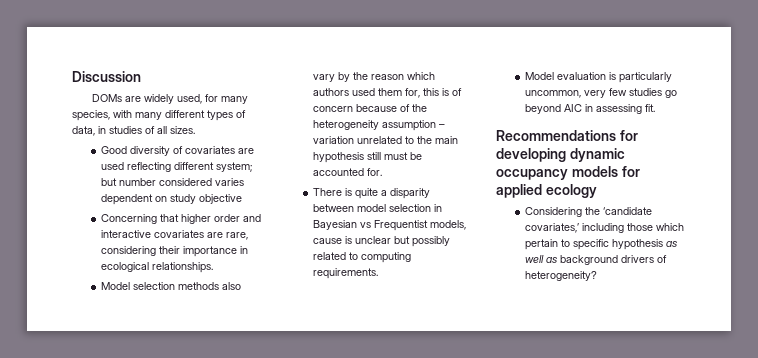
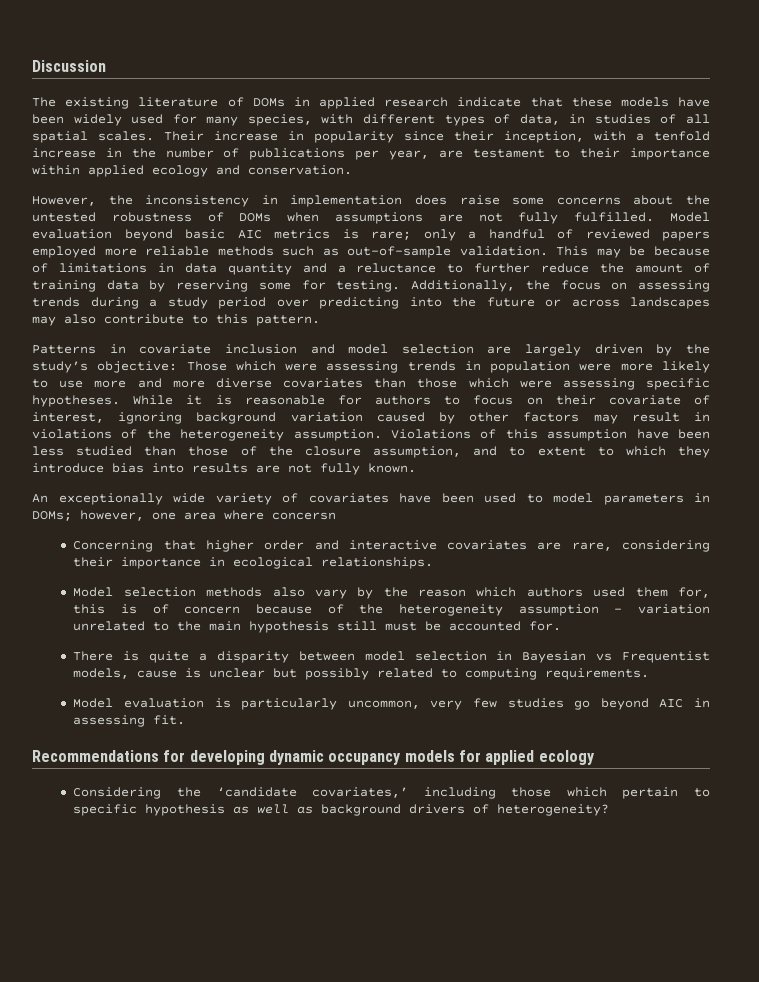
- DOMs are widely used, for many species, with many different types of data, in studies of all sizes.
- Good diversity of covariates are used reflecting different system; but number considered varies dependent on study objective
+ The existing literature of DOMs in applied research indicate that these models have been widely used for many species, with different types of data, in studies of all spatial scales. Their increase in popularity since their inception, with a tenfold increase in the number of publications per year, are testament to their importance within applied ecology and conservation.
+ However, the inconsistency in implementation does raise some concerns about the untested robustness of DOMs when assumptions are not fully fulfilled. Model evaluation beyond basic AIC metrics is rare; only a handful of reviewed papers employed more reliable methods such as out-of-sample validation. This may be because of limitations in data quantity and a reluctance to further reduce the amount of training data by reserving some for testing. Additionally, the focus on assessing trends during a study period over predicting into the future or across landscapes may also contribute to this pattern.
+ Patterns in covariate inclusion and model selection are largely driven by the study’s objective: Those which were assessing trends in population were more likely to use more and more diverse covariates than those which were assessing specific hypotheses. While it is reasonable for authors to focus on their covariate of interest, ignoring background variation caused by other factors may result in violations of the heterogeneity assumption. Violations of this assumption have been less studied than those of the closure assumption, and to extent to which they introduce bias into results are not fully known.
+ An exceptionally wide variety of covariates have been used to model parameters in DOMs; however, one area where concersn

